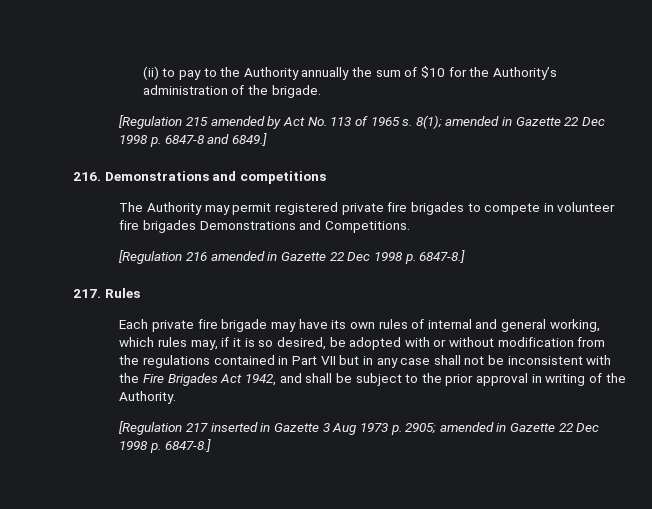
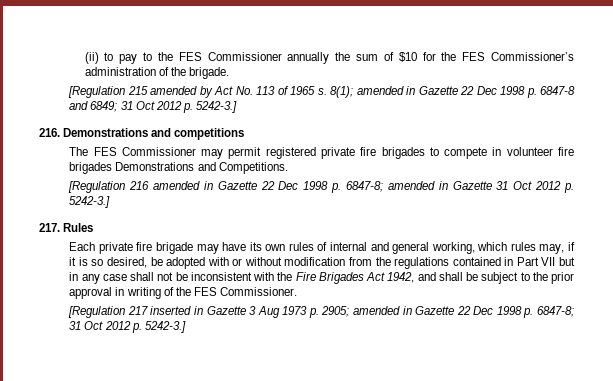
- (ii) to pay to the Authority annually the sum of $10 for the Authority’s administration of the brigade.
+ (ii) to pay to the FES Commissioner annually the sum of $10 for the FES Commissioner’s administration of the brigade.
- 8(1); amended in Gazette 22 Dec 1998 p. 6847-8 and 6849.]
+ 8(1); amended in Gazette 22 Dec 1998 p. 6847-8 and 6849; 31 Oct 2012 p. 5242-3.]
- The Authority may permit registered private fire brigades to compete in volunteer fire brigades Demonstrations and Competitions.
+ The FES Commissioner may permit registered private fire brigades to compete in volunteer fire brigades Demonstrations and Competitions.
- [Regulation 216 amended in Gazette 22 Dec 1998 p. 6847-8.]
+ [Regulation 216 amended in Gazette 22 Dec 1998 p. 6847-8; amended in Gazette 31 Oct 2012 p. 5242-3.]
- Each private fire brigade may have its own rules of internal and general working, which rules may, if it is so desired, be adopted with or without modification from the regulations contained in Part VII but in any case shall not be inconsistent with the Fire Brigades Act 1942, and shall be subject to the prior approval in writing of the Authority.
+ Each private fire brigade may have its own rules of internal and general working, which rules may, if it is so desired, be adopted with or without modification from the regulations contained in Part VII but in any case shall not be inconsistent with the Fire Brigades Act 1942, and shall be subject to the prior approval in writing of the FES Commissioner.
- [Regulation 217 inserted in Gazette 3 Aug 1973 p. 2905; amended in Gazette 22 Dec 1998 p. 6847-8.]
+ [Regulation 217 inserted in Gazette 3 Aug 1973 p. 2905; amended in Gazette 22 Dec 1998 p. 6847-8; 31 Oct 2012 p. 5242-3.]

